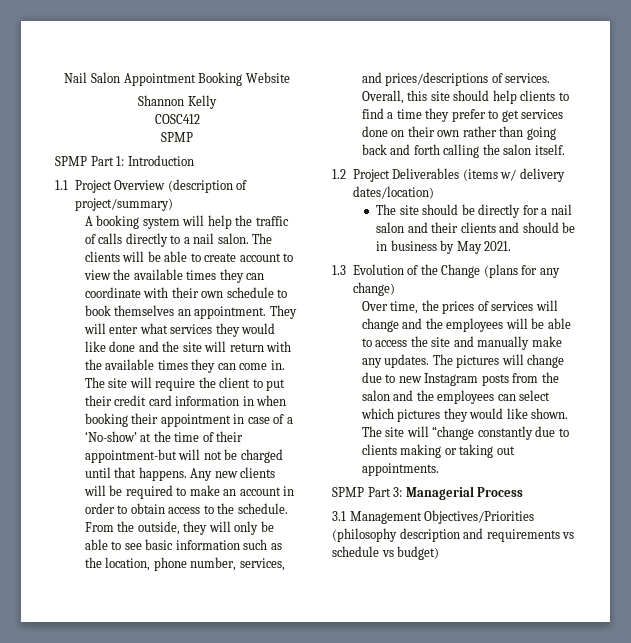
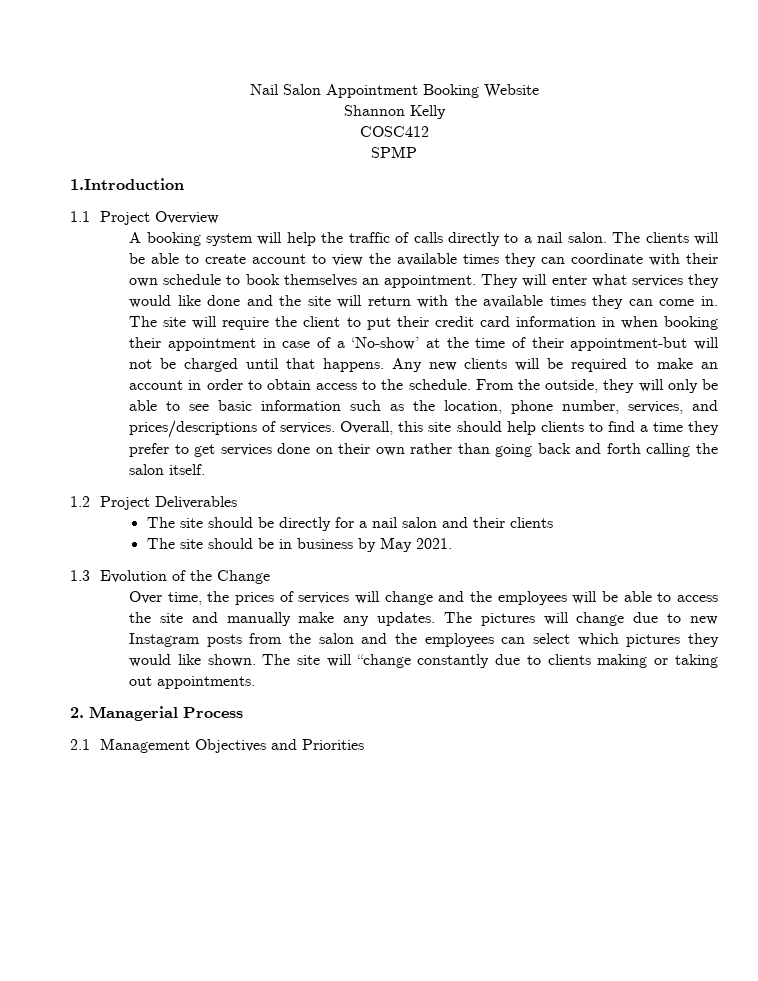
- SPMP Part 1: Introduction
+ 1.Introduction
- 1.1 Project Overview (description of project/summary)
+ 1.1 Project Overview
- 1.2 Project Deliverables (items w/ delivery dates/location)
+ 1.2 Project Deliverables
- The site should be directly for a nail salon and their clients and should be in business by May 2021.
+ The site should be directly for a nail salon and their clients
+ The site should be in business by May 2021.
- 1.3 Evolution of the Change (plans for any change)
+ 1.3 Evolution of the Change
- SPMP Part 3: Managerial Process
+ 2. Managerial Process
- 3.1 Management Objectives/Priorities (philosophy description and requirements vs schedule vs budget)
+ 2.1 Management Objectives and Priorities

